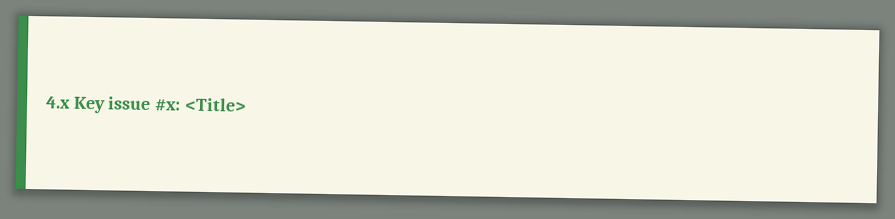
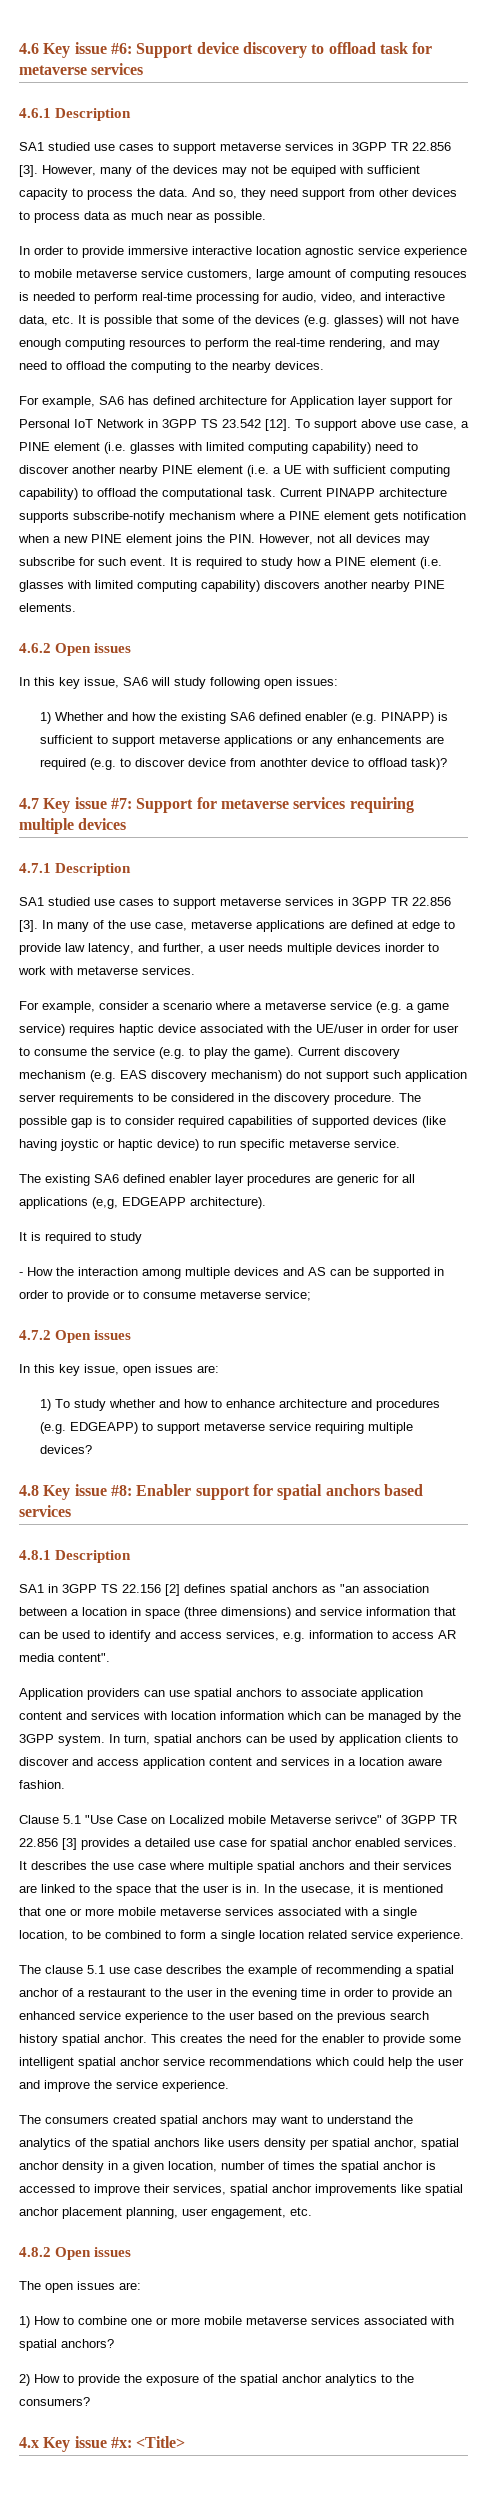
+ 4.6 Key issue #6: Support device discovery to offload task for metaverse services
+ 4.6.1 Description
+ SA1 studied use cases to support metaverse services in 3GPP TR 22.856 [3]. However, many of the devices may not be equiped with sufficient capacity to process the data. And so, they need support from other devices to process data as much near as possible.
+ In order to provide immersive interactive location agnostic service experience to mobile metaverse service customers, large amount of computing resouces is needed to perform real-time processing for audio, video, and interactive data, etc. It is possible that some of the devices (e.g. glasses) will not have enough computing resources to perform the real-time rendering, and may need to offload the computing to the nearby devices.
+ For example, SA6 has defined architecture for Application layer support for Personal IoT Network in 3GPP TS 23.542 [12]. To support above use case, a PINE element (i.e. glasses with limited computing capability) need to discover another nearby PINE element (i.e. a UE with sufficient computing capability) to offload the computational task. Current PINAPP architecture supports subscribe-notify mechanism where a PINE element gets notification when a new PINE element joins the PIN. However, not all devices may subscribe for such event. It is required to study how a PINE element (i.e. glasses with limited computing capability) discovers another nearby PINE elements.
+ 4.6.2 Open issues
+ In this key issue, SA6 will study following open issues:
+ 1) Whether and how the existing SA6 defined enabler (e.g. PINAPP) is sufficient to support metaverse applications or any enhancements are required (e.g. to discover device from anothter device to offload task)?
+ 4.7 Key issue #7: Support for metaverse services requiring multiple devices
+ 4.7.1 Description
+ SA1 studied use cases to support metaverse services in 3GPP TR 22.856 [3]. In many of the use case, metaverse applications are defined at edge to provide law latency, and further, a user needs multiple devices inorder to work with metaverse services.
+ For example, consider a scenario where a metaverse service (e.g. a game service) requires haptic device associated with the UE/user in order for user to consume the service (e.g. to play the game). Current discovery mechanism (e.g. EAS discovery mechanism) do not support such application server requirements to be considered in the discovery procedure. The possible gap is to consider required capabilities of supported devices (like having joystic or haptic device) to run specific metaverse service.
+ The existing SA6 defined enabler layer procedures are generic for all applications (e,g, EDGEAPP architecture).
+ It is required to study
+ - How the interaction among multiple devices and AS can be supported in order to provide or to consume metaverse service;
+ 4.7.2 Open issues
+ In this key issue, open issues are:
+ 1) To study whether and how to enhance architecture and procedures (e.g. EDGEAPP) to support metaverse service requiring multiple devices?
+ 4.8 Key issue #8: Enabler support for spatial anchors based services
+ 4.8.1 Description
+ SA1 in 3GPP TS 22.156 [2] defines spatial anchors as "an association between a location in space (three dimensions) and service information that can be used to identify and access services, e.g. information to access AR media content".
+ Application providers can use spatial anchors to associate application content and services with location information which can be managed by the 3GPP system. In turn, spatial anchors can be used by application clients to discover and access application content and services in a location aware fashion.
+ Clause 5.1 "Use Case on Localized mobile Metaverse serivce" of 3GPP TR 22.856 [3] provides a detailed use case for spatial anchor enabled services. It describes the use case where multiple spatial anchors and their services are linked to the space that the user is in. In the usecase, it is mentioned that one or more mobile metaverse services associated with a single location, to be combined to form a single location related service experience.
+ The clause 5.1 use case describes the example of recommending a spatial anchor of a restaurant to the user in the evening time in order to provide an enhanced service experience to the user based on the previous search history spatial anchor. This creates the need for the enabler to provide some intelligent spatial anchor service recommendations which could help the user and improve the service experience.
+ The consumers created spatial anchors may want to understand the analytics of the spatial anchors like users density per spatial anchor, spatial anchor density in a given location, number of times the spatial anchor is accessed to improve their services, spatial anchor improvements like spatial anchor placement planning, user engagement, etc.
+ 4.8.2 Open issues
+ The open issues are:
+ 1) How to combine one or more mobile metaverse services associated with spatial anchors?
+ 2) How to provide the exposure of the spatial anchor analytics to the consumers?

